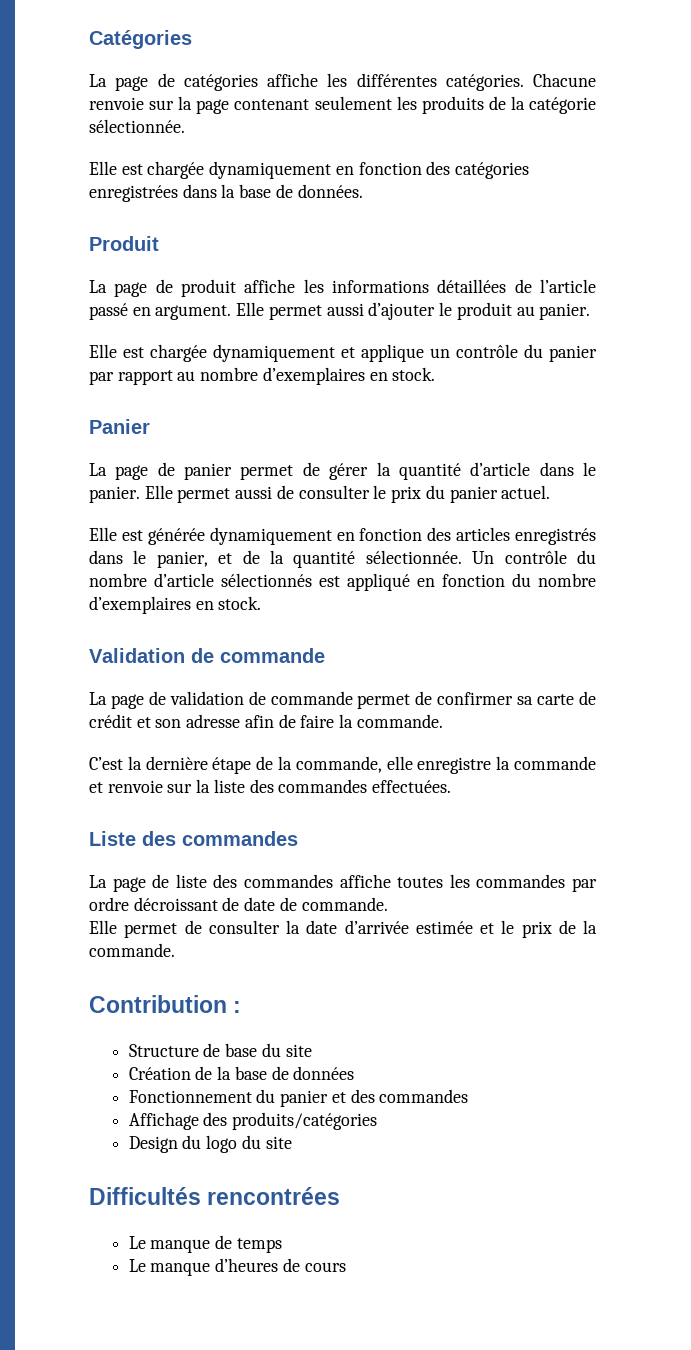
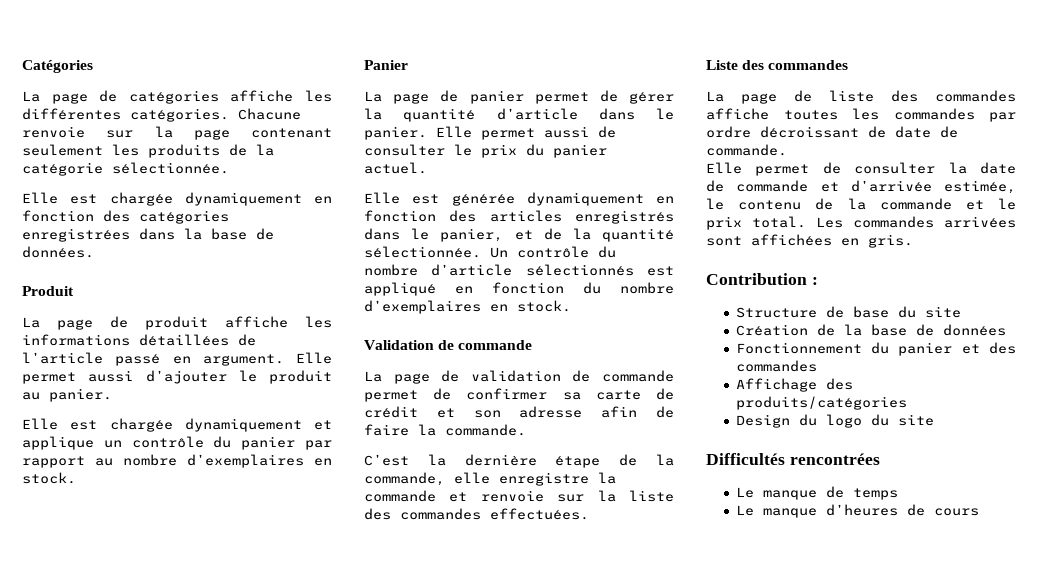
- Elle permet de consulter la date d’arrivée estimée et le prix de la commande.
+ Elle permet de consulter la date de commande et d’arrivée estimée, le contenu de la commande et le prix total. Les commandes arrivées sont affichées en gris.

